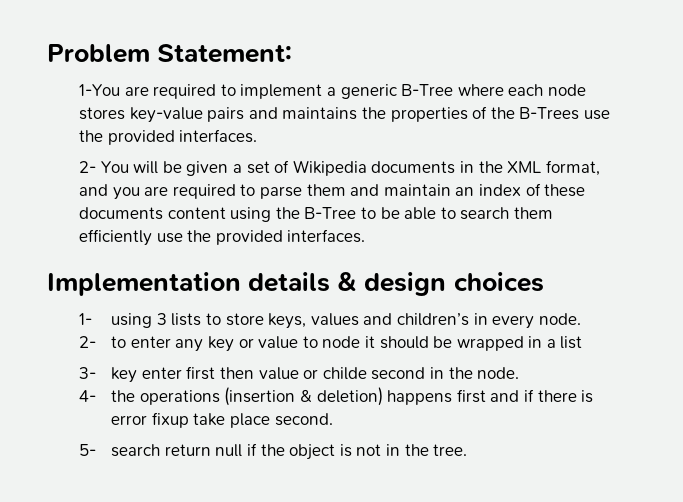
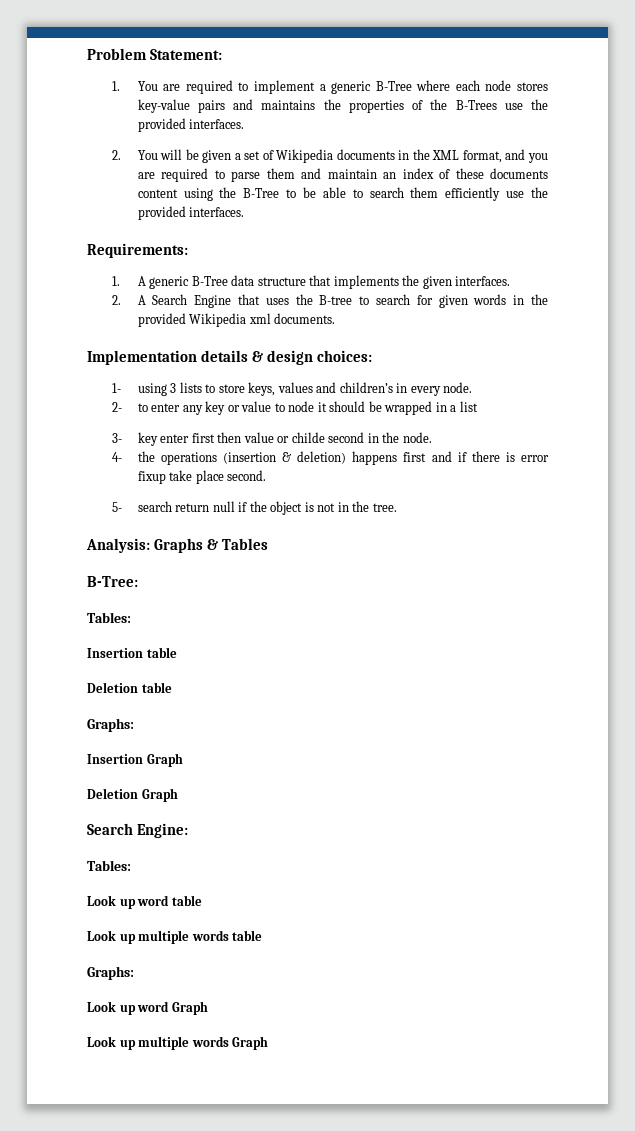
- 1-You are required to implement a generic B-Tree where each node stores key-value pairs and maintains the properties of the B-Trees use the provided interfaces.
+ 1. You are required to implement a generic B-Tree where each node stores key-value pairs and maintains the properties of the B-Trees use the provided interfaces.
- 2- You will be given a set of Wikipedia documents in the XML format, and you are required to parse them and maintain an index of these documents content using the B-Tree to be able to search them efficiently use the provided interfaces.
+ 2. You will be given a set of Wikipedia documents in the XML format, and you are required to parse them and maintain an index of these documents content using the B-Tree to be able to search them efficiently use the provided interfaces.
+ Requirements:
+ 1. A generic B-Tree data structure that implements the given interfaces.
+ 2. A Search Engine that uses the B-tree to search for given words in the provided Wikipedia xml documents.
- Implementation details & design choices
+ Implementation details & design choices:
+ Analysis: Graphs & Tables
+ B-Tree:
+ Tables:
+ Insertion table
+ Deletion table
+ Graphs:
+ Insertion Graph
+ Deletion Graph
+ Search Engine:
+ Tables:
+ Look up word table
+ Look up multiple words table
+ Graphs:
+ Look up word Graph
+ Look up multiple words Graph

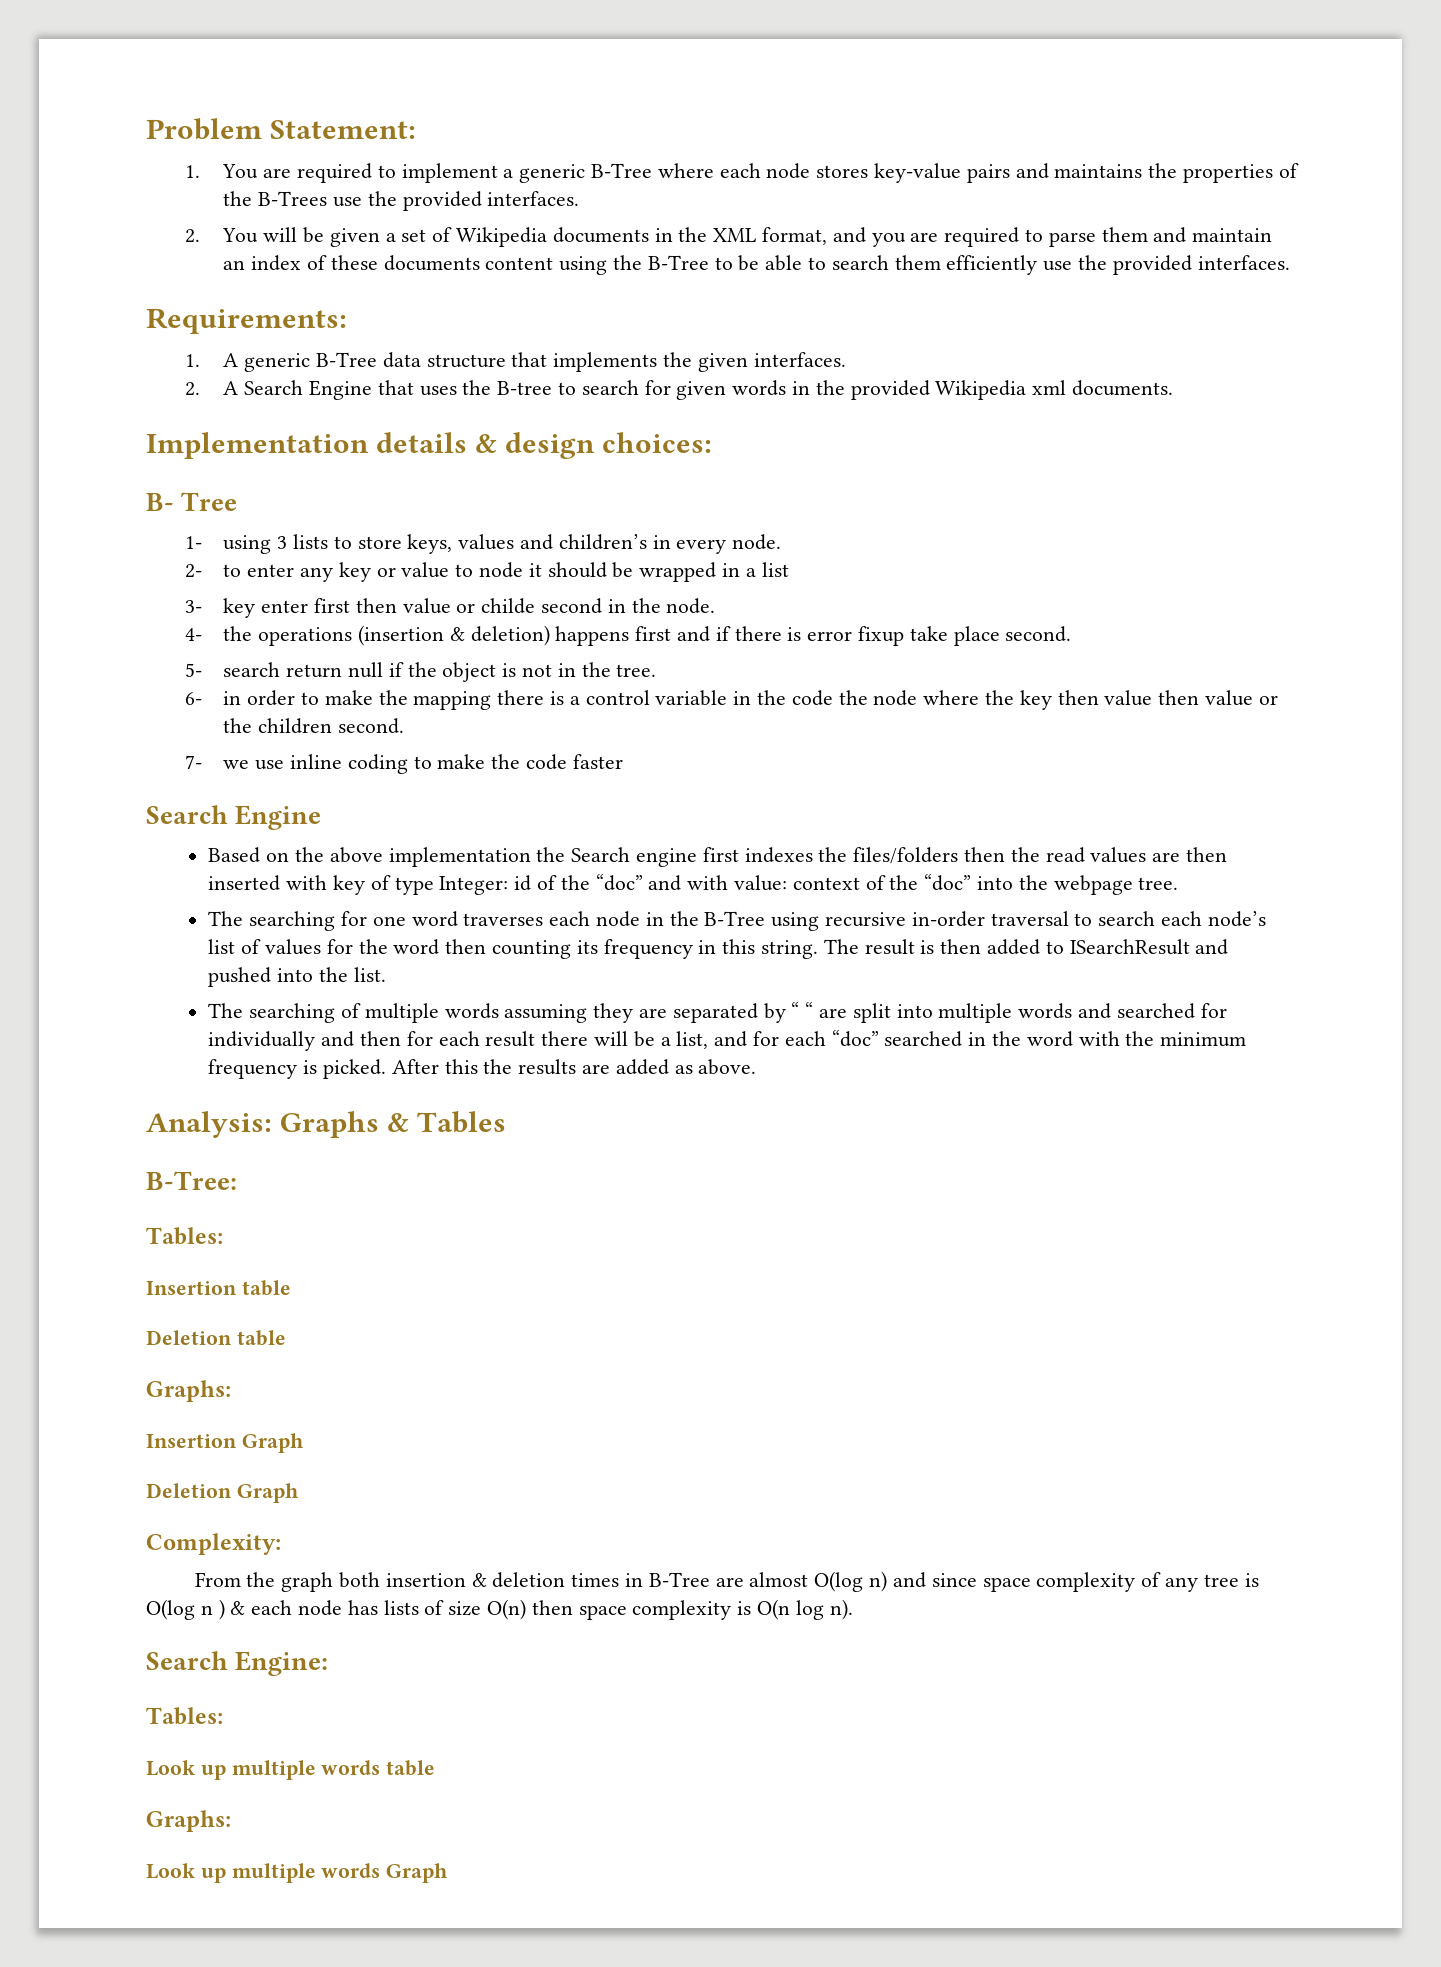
+ B- Tree
+ 6- in order to make the mapping there is a control variable in the code the node where the key then value then value or the children second.
+ 7- we use inline coding to make the code faster
+ Search Engine
+ Based on the above implementation the Search engine first indexes the files/folders then the read values are then inserted with key of type Integer: id of the “doc” and with value: context of the “doc” into the webpage tree.
+ The searching for one word traverses each node in the B-Tree using recursive in-order traversal to search each node’s list of values for the word then counting its frequency in this string. The result is then added to ISearchResult and pushed into the list.
+ The searching of multiple words assuming they are separated by “ “ are split into multiple words and searched for individually and then for each result there will be a list, and for each “doc” searched in the word with the minimum frequency is picked. After this the results are added as above.
+ Complexity:
+ From the graph both insertion & deletion times in B-Tree are almost O(log n) and since space complexity of any tree is O(log n ) & each node has lists of size O(n) then space complexity is O(n log n).
- Look up word table
- Look up word Graph

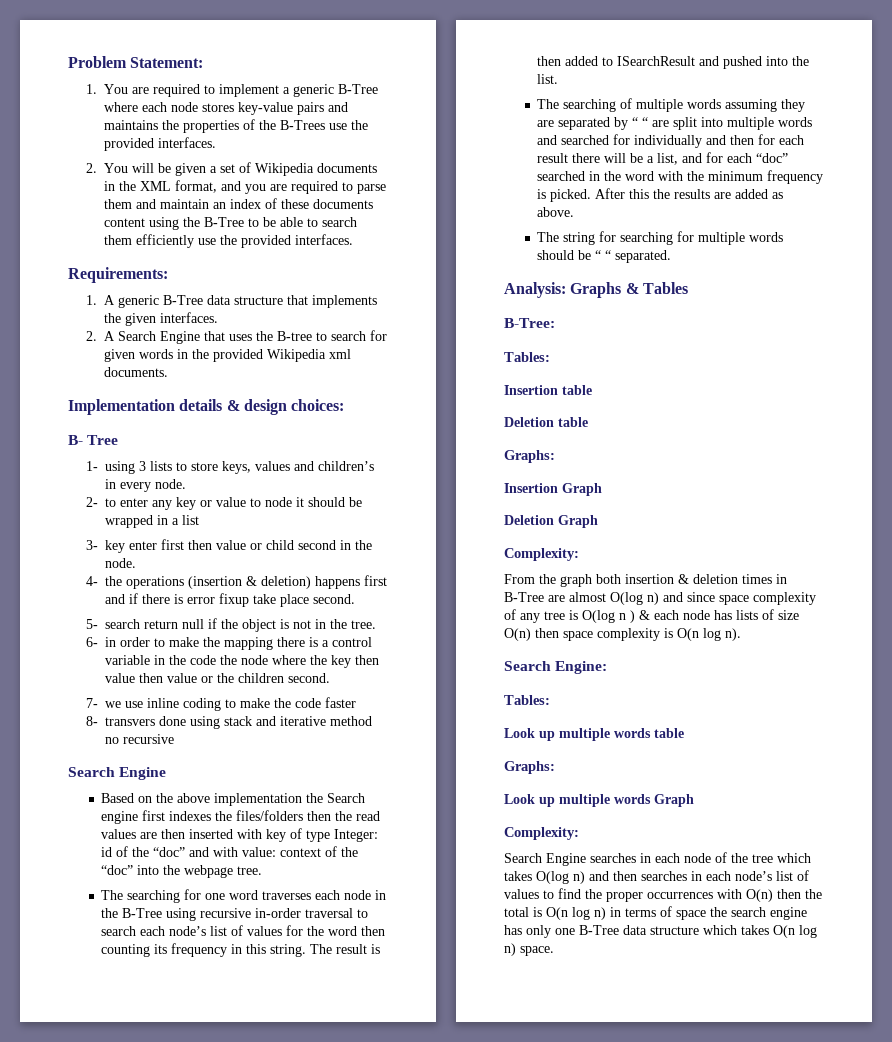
- 3- key enter first then value or childe second in the node.
+ 3- key enter first then value or child second in the node.
+ 8- transvers done using stack and iterative method no recursive
+ The string for searching for multiple words should be “ “ separated.
  Look up multiple words Graph
+ Complexity:
+ Search Engine searches in each node of the tree which takes O(log n) and then searches in each node’s list of values to find the proper occurrences with O(n) then the total is O(n log n) in terms of space the search engine has only one B-Tree data structure which takes O(n log n) space.

